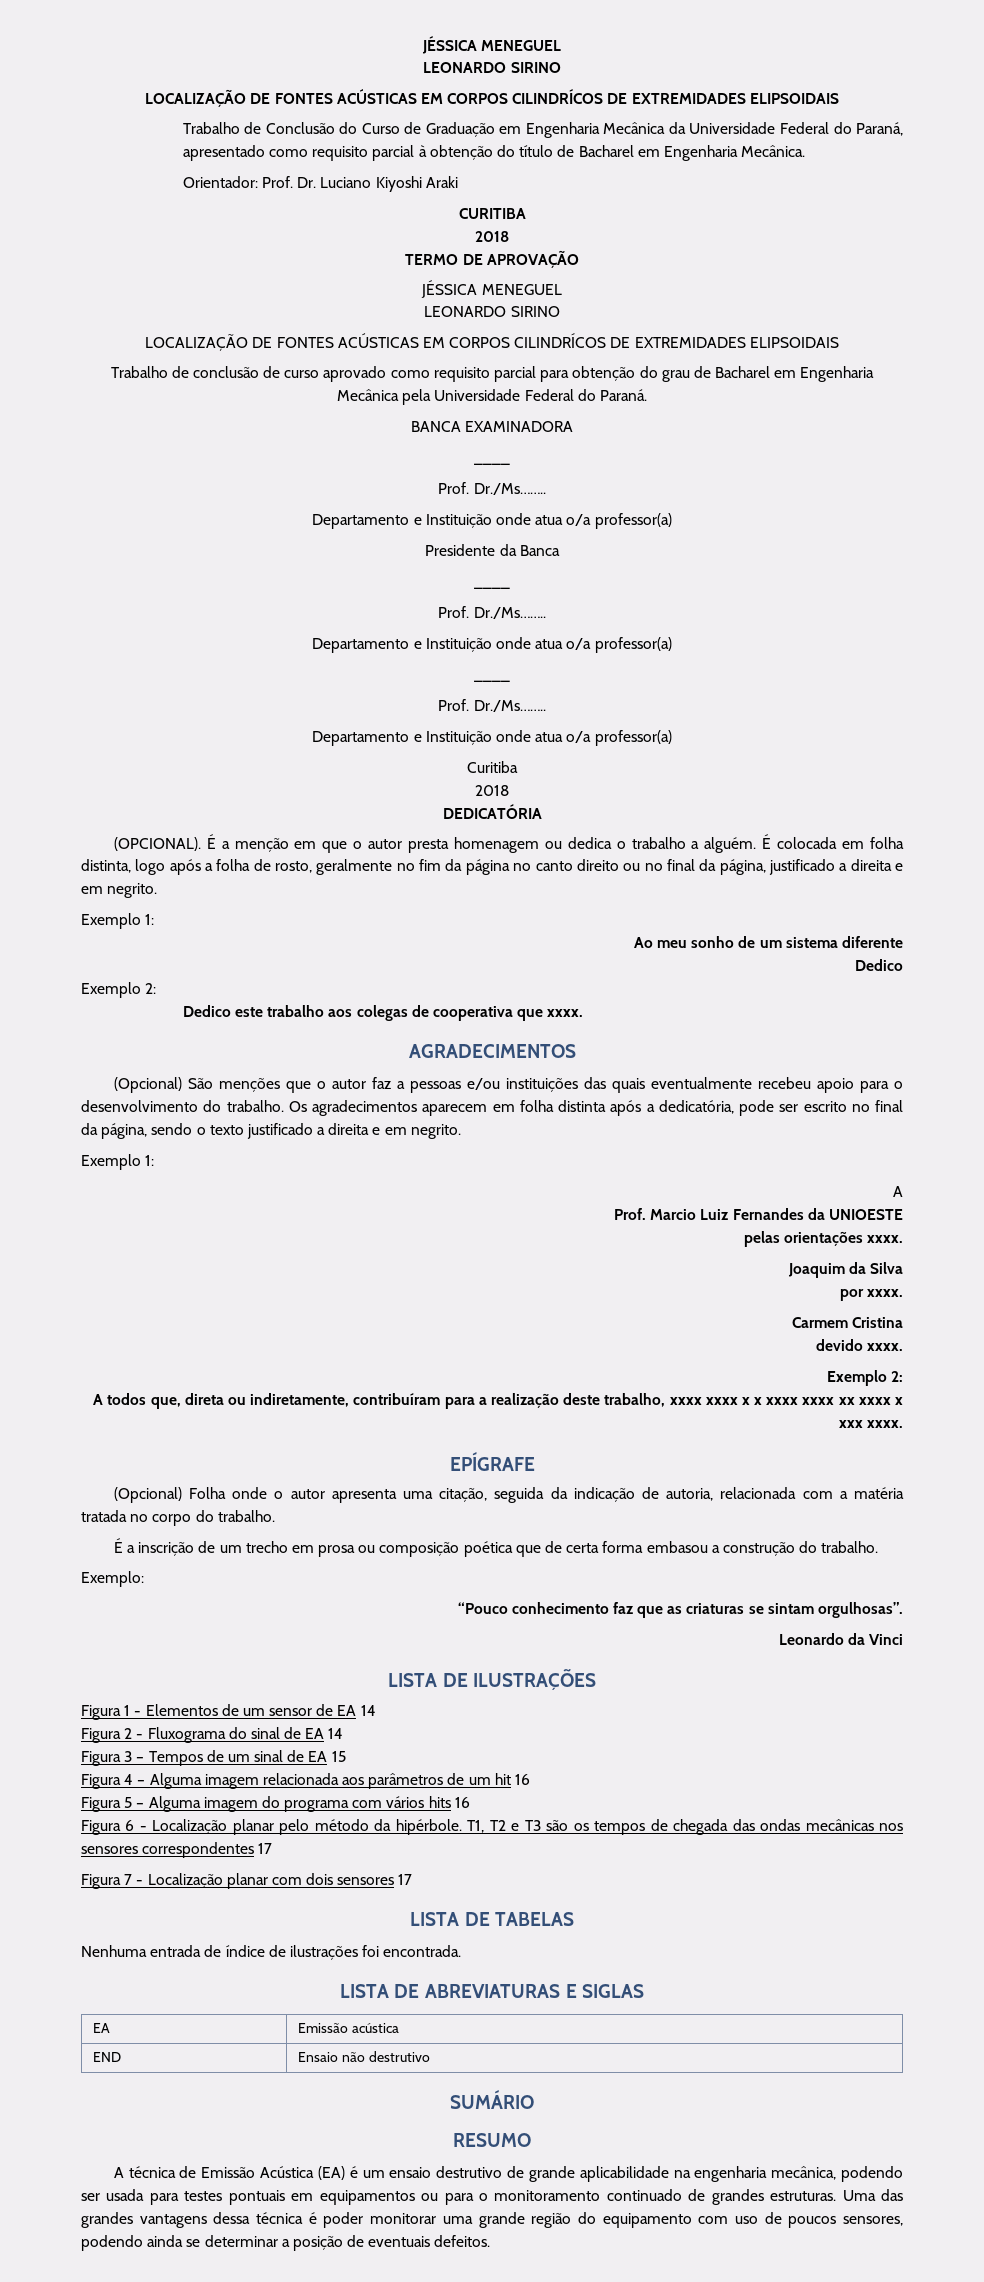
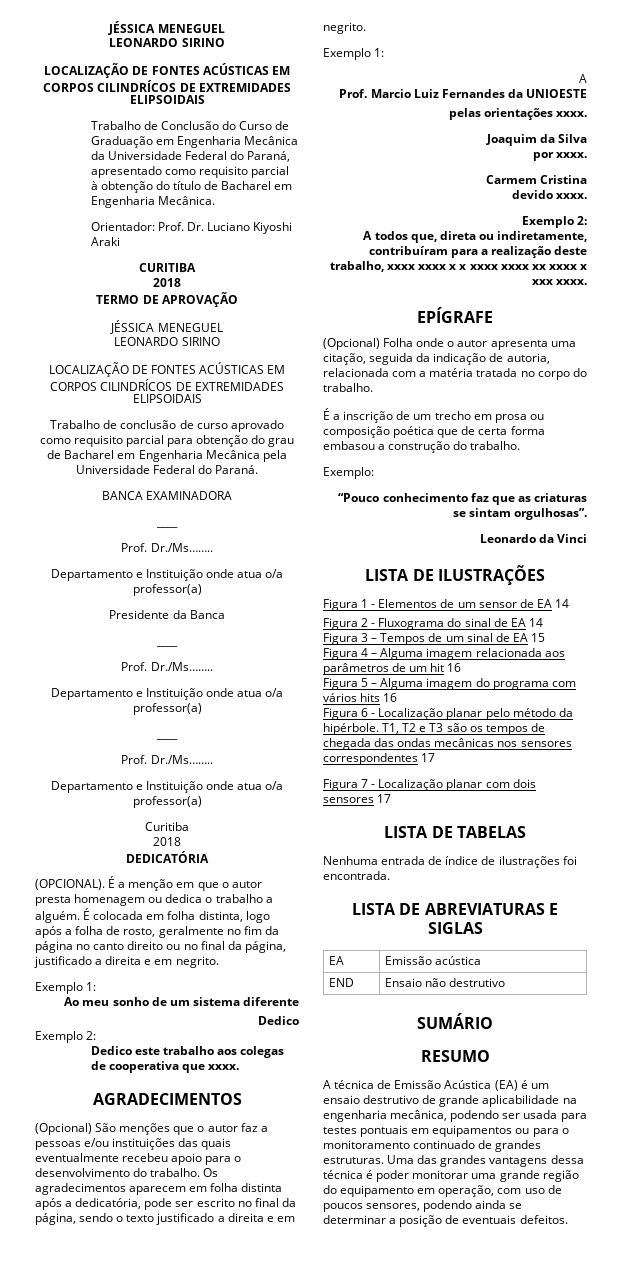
- Uma das grandes vantagens dessa técnica é poder monitorar uma grande região do equipamento com uso de poucos sensores, podendo ainda se determinar a posição de eventuais defeitos.
+ Uma das grandes vantagens dessa técnica é poder monitorar uma grande região do equipamento em operação, com uso de poucos sensores, podendo ainda se determinar a posição de eventuais defeitos.

